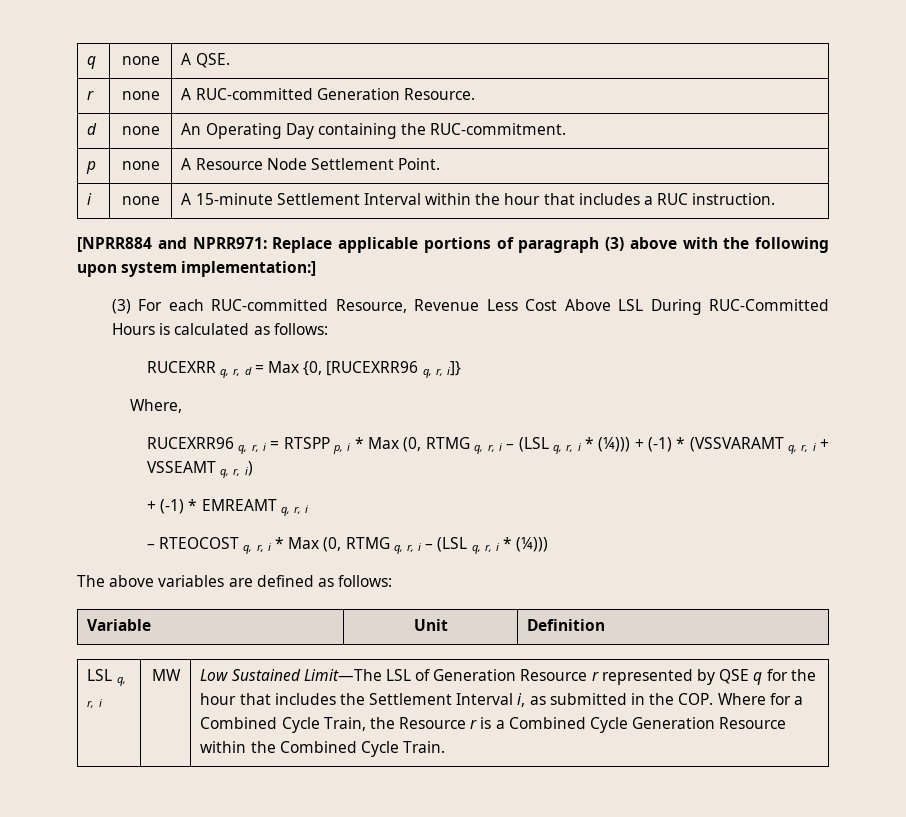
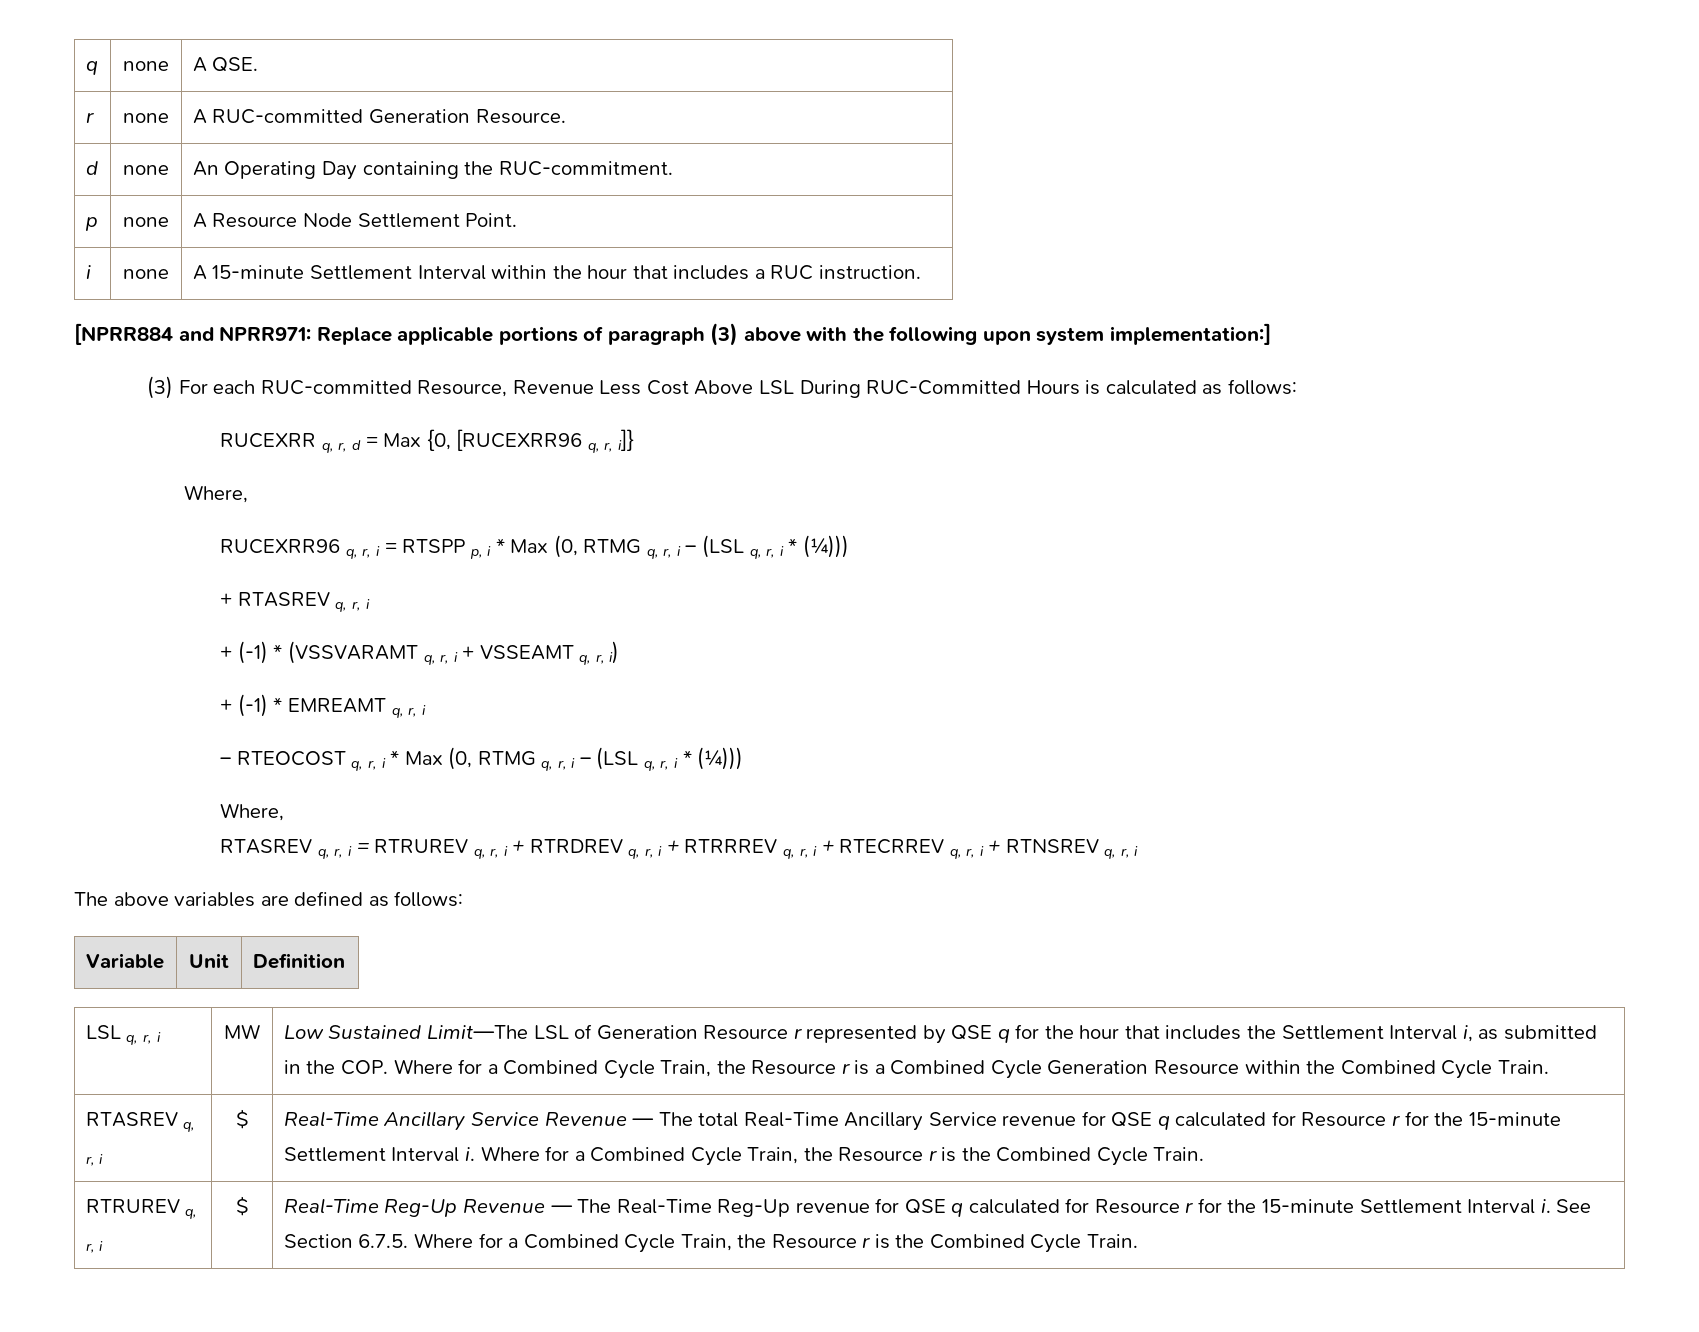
- RUCEXRR96 q, r, i = RTSPP p, i * Max (0, RTMG q, r, i – (LSL q, r, i * (¼))) + (-1) * (VSSVARAMT q, r, i + VSSEAMT q, r, i)
+ RUCEXRR96 q, r, i = RTSPP p, i * Max (0, RTMG q, r, i – (LSL q, r, i * (¼)))
+ + RTASREV q, r, i
+ + (-1) * (VSSVARAMT q, r, i + VSSEAMT q, r, i)
  – RTEOCOST q, r, i * Max (0, RTMG q, r, i – (LSL q, r, i * (¼)))
+ Where,
+ RTASREV q, r, i = RTRUREV q, r, i + RTRDREV q, r, i + RTRRREV q, r, i + RTECRREV q, r, i + RTNSREV q, r, i
+ RTASREV q, r, i | $ | Real-Time Ancillary Service Revenue — The total Real-Time Ancillary Service revenue for QSE q calculated for Resource r for the 15-minute Settlement Interval i. Where for a Combined Cycle Train, the Resource r is the Combined Cycle Train.
+ RTRUREV q, r, i | $ | Real-Time Reg-Up Revenue — The Real-Time Reg-Up revenue for QSE q calculated for Resource r for the 15-minute Settlement Interval i. See Section 6.7.5. Where for a Combined Cycle Train, the Resource r is the Combined Cycle Train.

